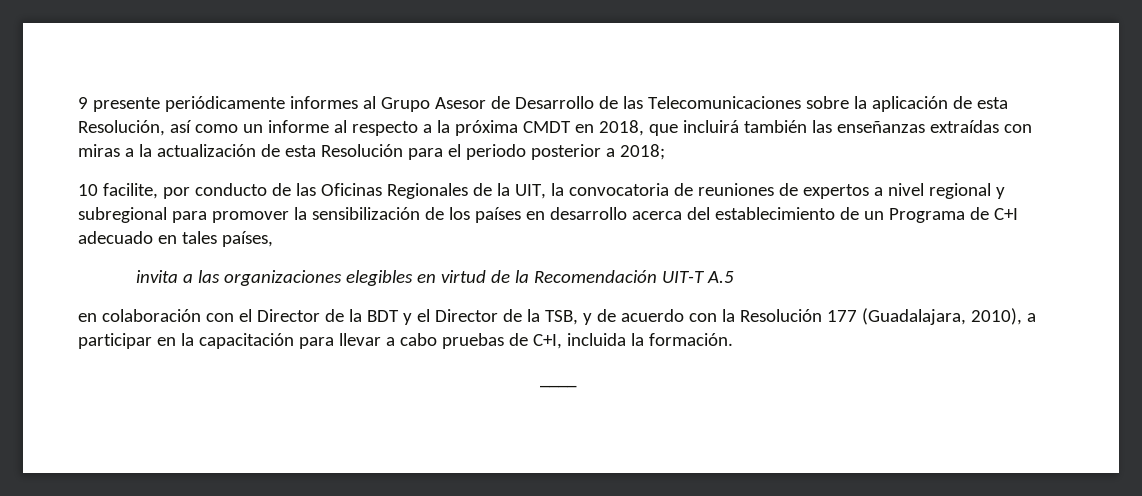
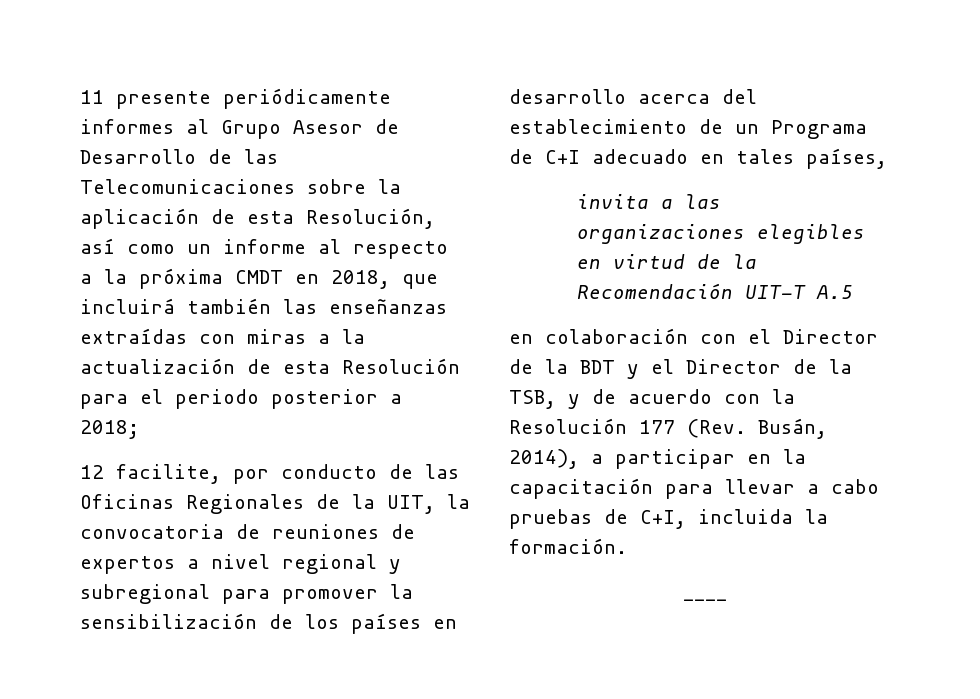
- 9 presente periódicamente informes al Grupo Asesor de Desarrollo de las Telecomunicaciones sobre la aplicación de esta Resolución, así como un informe al respecto a la próxima CMDT en 2018, que incluirá también las enseñanzas extraídas con miras a la actualización de esta Resolución para el periodo posterior a 2018;
+ 11 presente periódicamente informes al Grupo Asesor de Desarrollo de las Telecomunicaciones sobre la aplicación de esta Resolución, así como un informe al respecto a la próxima CMDT en 2018, que incluirá también las enseñanzas extraídas con miras a la actualización de esta Resolución para el periodo posterior a 2018;
- 10 facilite, por conducto de las Oficinas Regionales de la UIT, la convocatoria de reuniones de expertos a nivel regional y subregional para promover la sensibilización de los países en desarrollo acerca del establecimiento de un Programa de C+I adecuado en tales países,
+ 12 facilite, por conducto de las Oficinas Regionales de la UIT, la convocatoria de reuniones de expertos a nivel regional y subregional para promover la sensibilización de los países en desarrollo acerca del establecimiento de un Programa de C+I adecuado en tales países,
- en colaboración con el Director de la BDT y el Director de la TSB, y de acuerdo con la Resolución 177 (Guadalajara, 2010), a participar en la capacitación para llevar a cabo pruebas de C+I, incluida la formación.
+ en colaboración con el Director de la BDT y el Director de la TSB, y de acuerdo con la Resolución 177 (Rev. Busán, 2014), a participar en la capacitación para llevar a cabo pruebas de C+I, incluida la formación.

